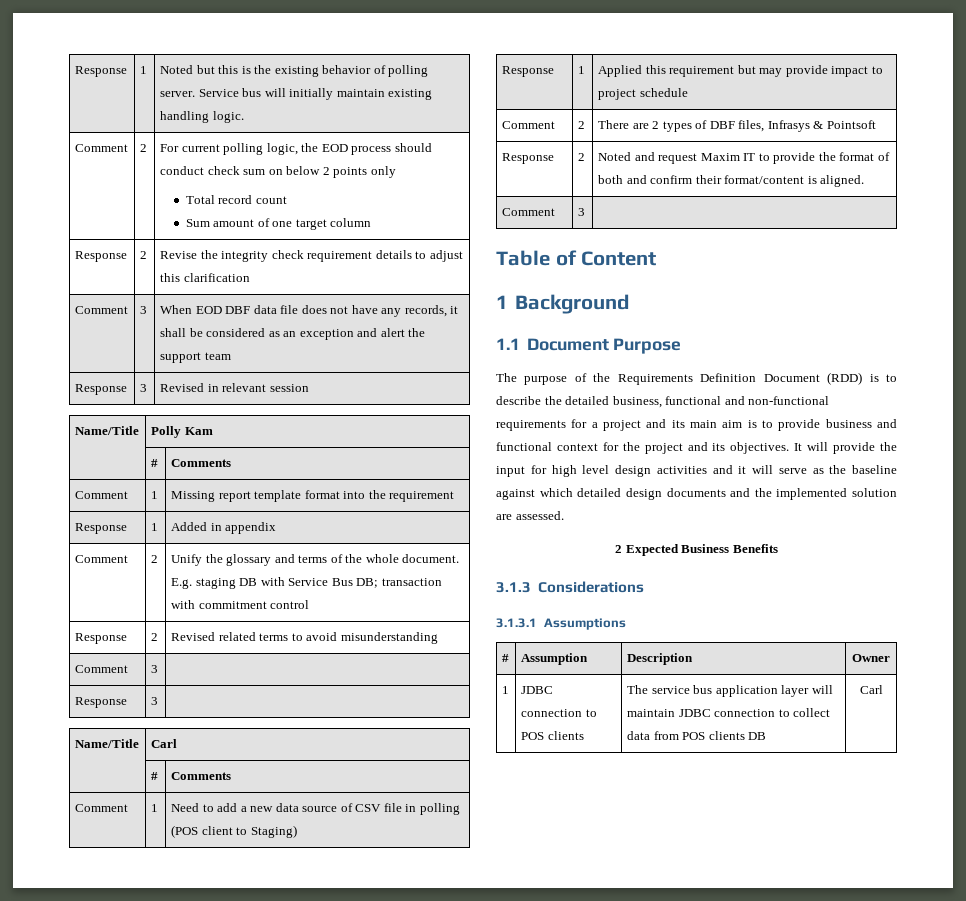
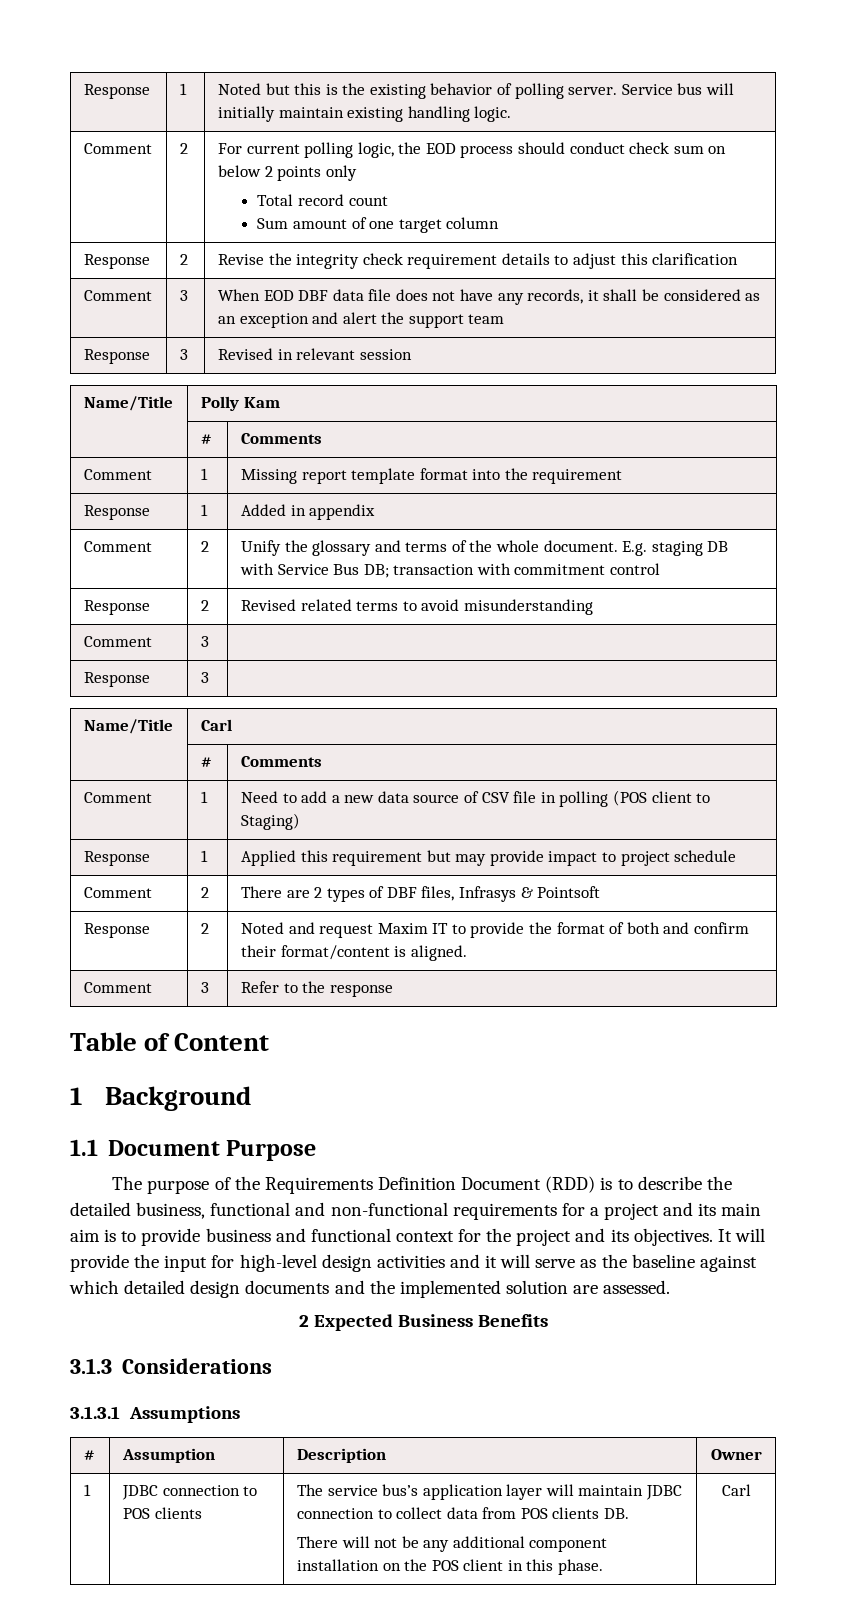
  Response | 2 | Noted and request Maxim IT to provide the format of both and confirm their format/content is aligned.
- Comment | 3 |
+ Comment | 3 | Refer to the response
- It will provide the input for high level design activities and it will serve as the baseline against which detailed design documents and the implemented solution are assessed.
+ It will provide the input for high-level design activities and it will serve as the baseline against which detailed design documents and the implemented solution are assessed.
- 1 | JDBC connection to POS clients | The service bus application layer will maintain JDBC connection to collect data from POS clients DB | Carl
+ 1 | JDBC connection to POS clients | The service bus’s application layer will maintain JDBC connection to collect data from POS clients DB.
+ There will not be any additional component installation on the POS client in this phase. | Carl

